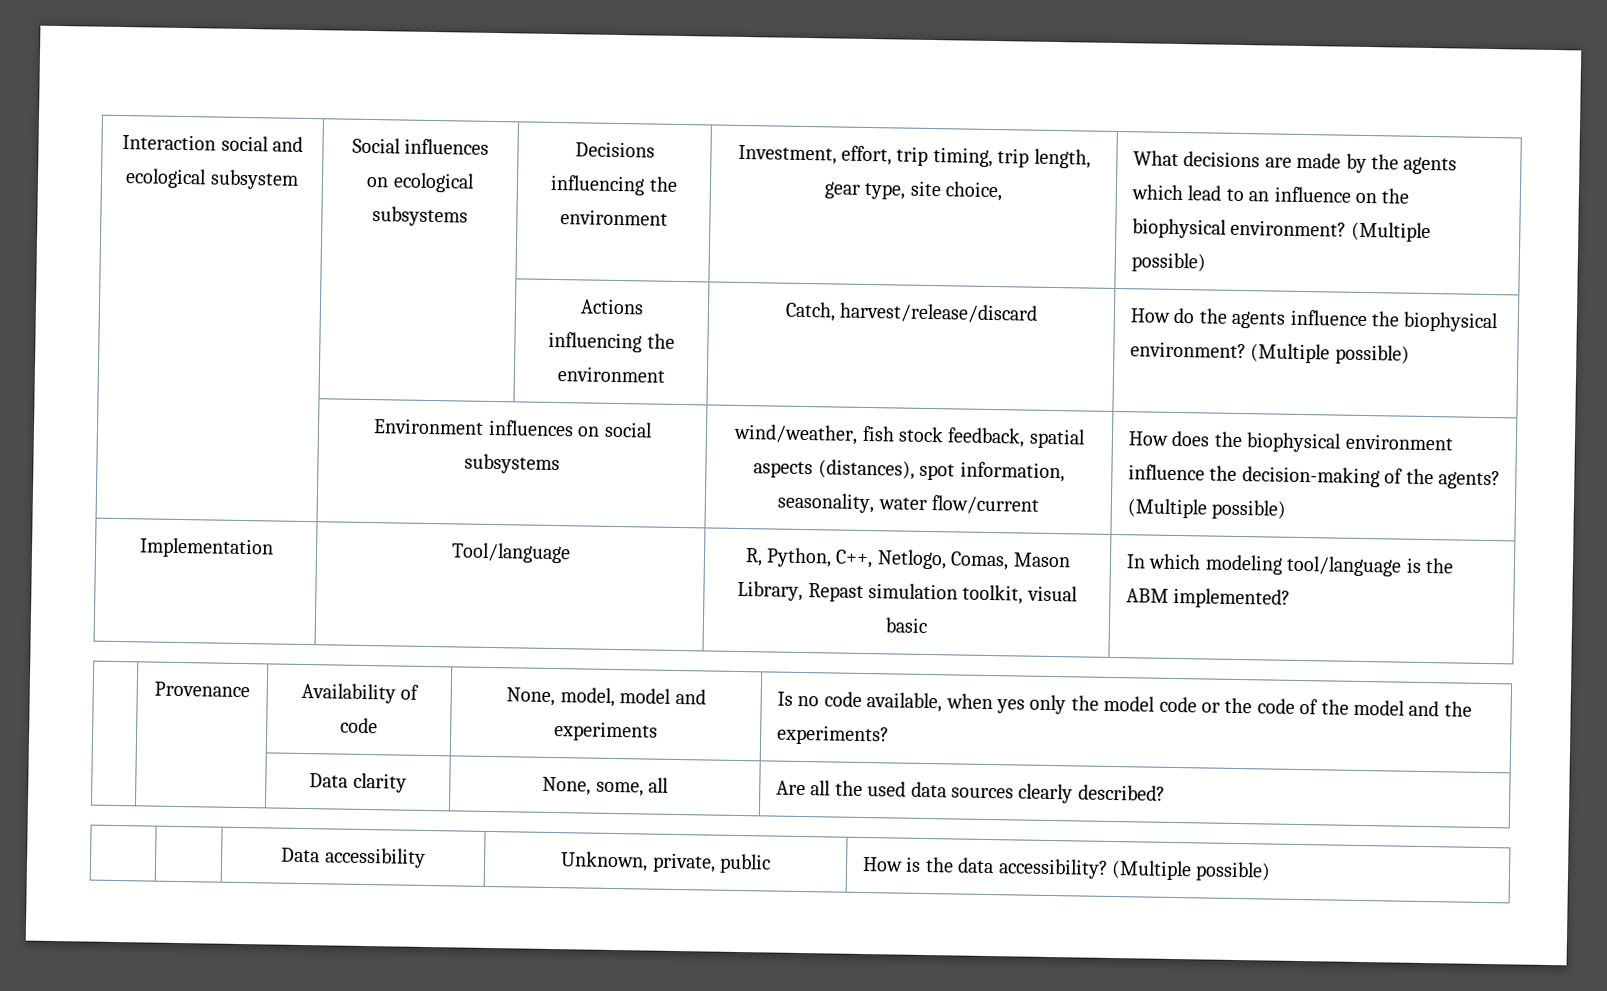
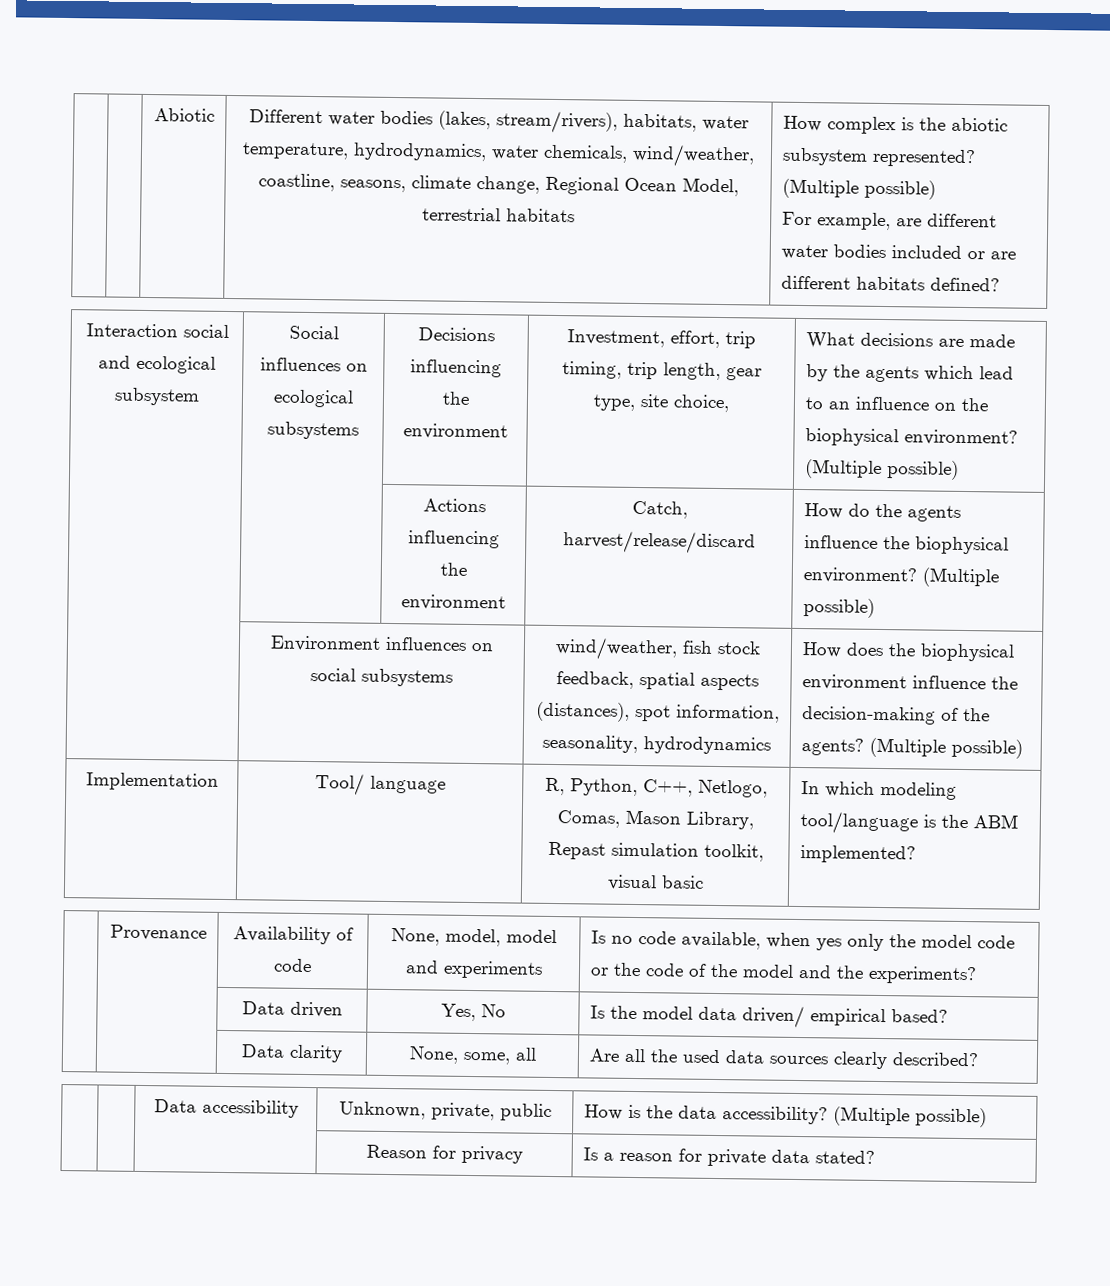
+ Abiotic | Different water bodies (lakes, stream/rivers), habitats, water temperature, hydrodynamics, water chemicals, wind/weather, coastline, seasons, climate change, Regional Ocean Model, terrestrial habitats | How complex is the abiotic subsystem represented? (Multiple possible)
+ For example, are different water bodies included or are different habitats defined?
- | Environment influences on social subsystems | wind/weather, fish stock feedback, spatial aspects (distances), spot information, seasonality, water flow/current | How does the biophysical environment influence the decision-making of the agents? (Multiple possible)
+ | Environment influences on social subsystems | wind/weather, fish stock feedback, spatial aspects (distances), spot information, seasonality, hydrodynamics | How does the biophysical environment influence the decision-making of the agents? (Multiple possible)
- Implementation | Tool/language | R, Python, C++, Netlogo, Comas, Mason Library, Repast simulation toolkit, visual basic | In which modeling tool/language is the ABM implemented?
+ Implementation | Tool/ language | R, Python, C++, Netlogo, Comas, Mason Library, Repast simulation toolkit, visual basic | In which modeling tool/language is the ABM implemented?
+ | | Data driven | Yes, No | Is the model data driven/ empirical based?
+ | | | Reason for privacy | Is a reason for private data stated?

